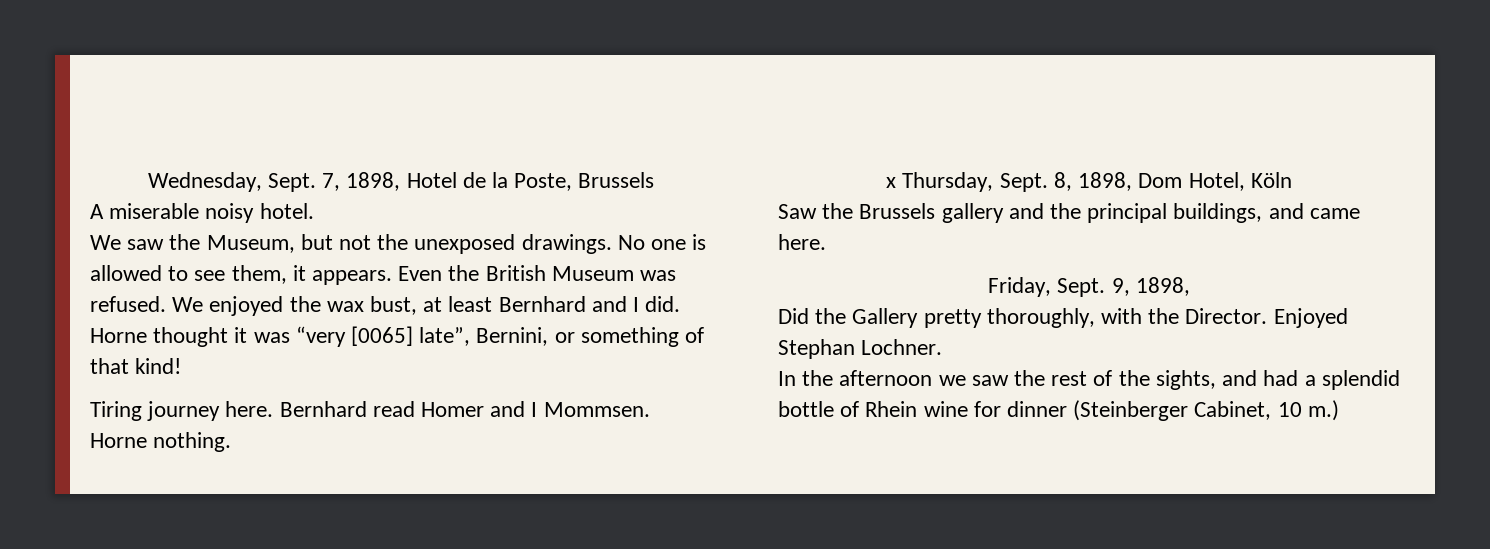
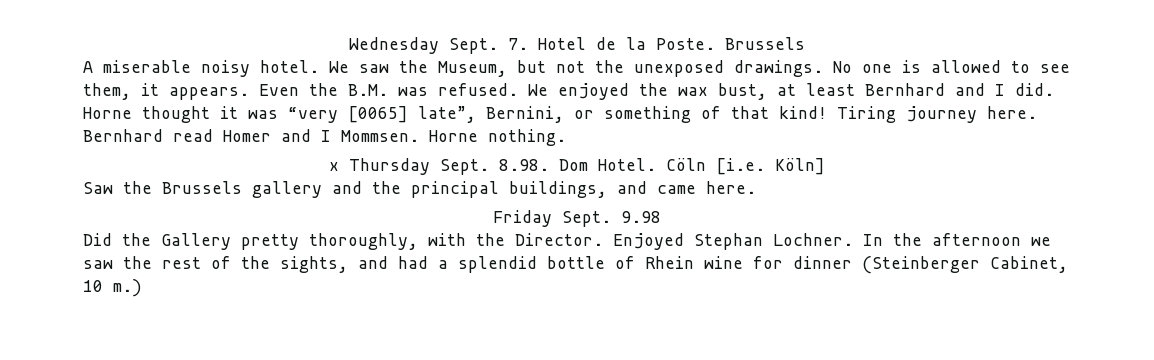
- Wednesday, Sept. 7, 1898, Hotel de la Poste, Brussels
+ Wednesday Sept. 7. Hotel de la Poste. Brussels
- A miserable noisy hotel.
- We saw the Museum, but not the unexposed drawings.
+ A miserable noisy hotel. We saw the Museum, but not the unexposed drawings.
- Even the British Museum was refused.
+ Even the B.M. was refused.
- Horne thought it was “very [0065] late”, Bernini, or something of that kind!
- Tiring journey here.
+ Horne thought it was “very [0065] late”, Bernini, or something of that kind! Tiring journey here.
- x Thursday, Sept. 8, 1898, Dom Hotel, Köln
+ x Thursday Sept. 8.98. Dom Hotel. Cöln [i.e. Köln]
- Friday, Sept. 9, 1898,
+ Friday Sept. 9.98
- Enjoyed Stephan Lochner.
- In the afternoon we saw the rest of the sights, and had a splendid bottle of Rhein wine for dinner (Steinberger Cabinet, 10 m.)
+ Enjoyed Stephan Lochner. In the afternoon we saw the rest of the sights, and had a splendid bottle of Rhein wine for dinner (Steinberger Cabinet, 10 m.)

